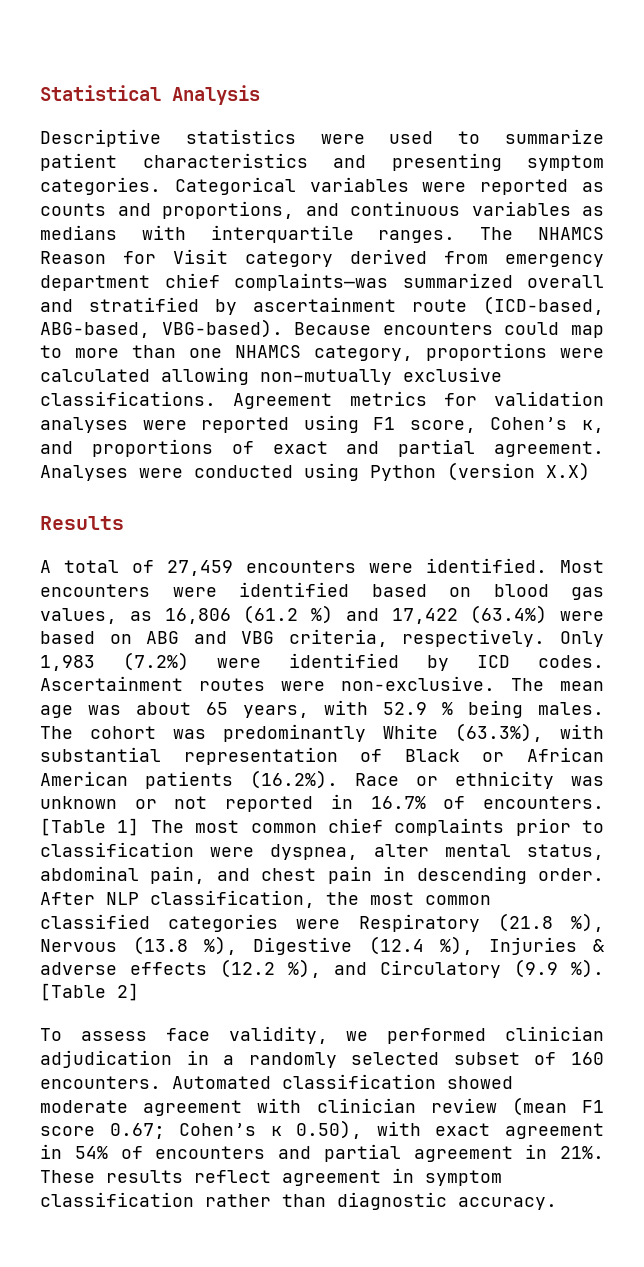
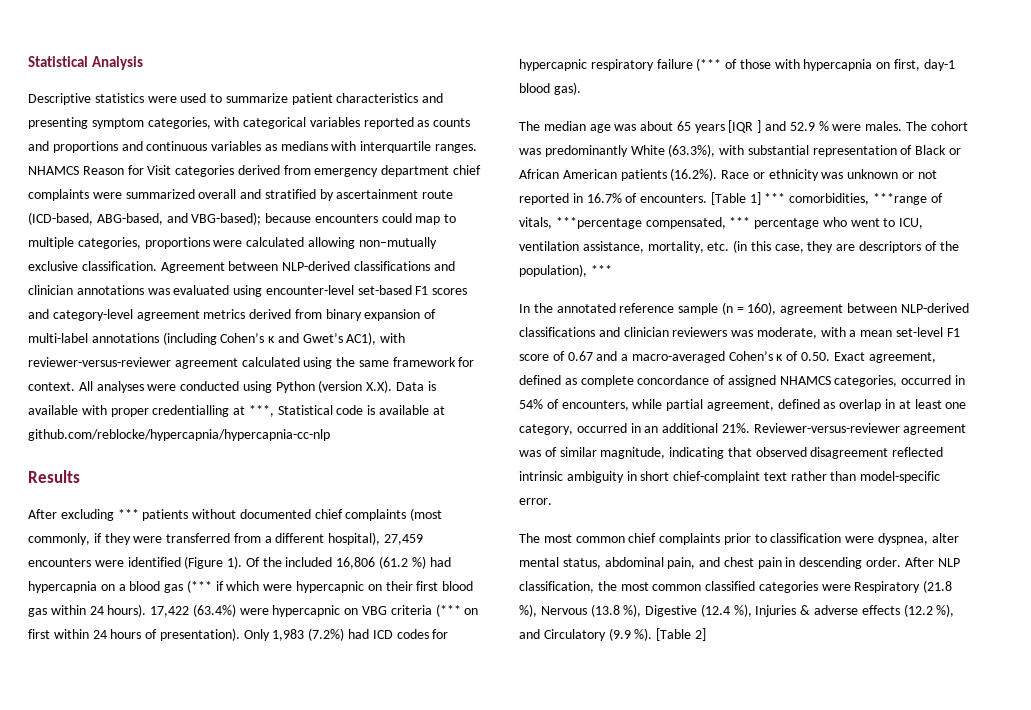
- Descriptive statistics were used to summarize patient characteristics and presenting symptom categories. Categorical variables were reported as counts and proportions, and continuous variables as medians with interquartile ranges.
+ Descriptive statistics were used to summarize patient characteristics and presenting symptom categories, with categorical variables reported as counts and proportions and continuous variables as medians with interquartile ranges.
- The NHAMCS Reason for Visit category derived from emergency department chief complaints—was summarized overall and stratified by ascertainment route (ICD-based, ABG-based, VBG-based). Because encounters could map to more than one NHAMCS category, proportions were calculated allowing non–mutually exclusive classifications. Agreement metrics for validation analyses were reported using F1 score, Cohen’s κ, and proportions of exact and partial agreement. Analyses were conducted using Python (version X.X)
+ NHAMCS Reason for Visit categories derived from emergency department chief complaints were summarized overall and stratified by ascertainment route (ICD-based, ABG-based, and VBG-based); because encounters could map to multiple categories, proportions were calculated allowing non–mutually exclusive classification. Agreement between NLP-derived classifications and clinician annotations was evaluated using encounter-level set-based F1 scores and category-level agreement metrics derived from binary expansion of multi-label annotations (including Cohen’s κ and Gwet’s AC1), with reviewer-versus-reviewer agreement calculated using the same framework for context. All analyses were conducted using Python (version X.X). Data is available with proper credentialling at ***, Statistical code is available at github.com/reblocke/hypercapnia/hypercapnia-cc-nlp
  Results
- A total of 27,459 encounters were identified. Most encounters were identified based on blood gas values, as 16,806 (61.2 %) and 17,422 (63.4%) were based on ABG and VBG criteria, respectively. Only 1,983 (7.2%) were identified by ICD codes. Ascertainment routes were non-exclusive. The mean age was about 65 years, with 52.9 % being males.
+ After excluding *** patients without documented chief complaints (most commonly, if they were transferred from a different hospital), 27,459 encounters were identified (Figure 1). Of the included 16,806 (61.2 %) had hypercapnia on a blood gas (*** if which were hypercapnic on their first blood gas within 24 hours). 17,422 (63.4%) were hypercapnic on VBG criteria (*** on first within 24 hours of presentation). Only 1,983 (7.2%) had ICD codes for hypercapnic respiratory failure (*** of those with hypercapnia on first, day-1 blood gas).
+ The median age was about 65 years [IQR ] and 52.9 % were males.
- [Table 1] The most common chief complaints prior to classification were dyspnea, alter mental status, abdominal pain, and chest pain in descending order.
+ [Table 1] *** comorbidities, ***range of vitals, ***percentage compensated, *** percentage who went to ICU, ventilation assistance, mortality, etc. (in this case, they are descriptors of the population), ***
+ In the annotated reference sample (n = 160), agreement between NLP-derived classifications and clinician reviewers was moderate, with a mean set-level F1 score of 0.67 and a macro-averaged Cohen’s κ of 0.50. Exact agreement, defined as complete concordance of assigned NHAMCS categories, occurred in 54% of encounters, while partial agreement, defined as overlap in at least one category, occurred in an additional 21%. Reviewer-versus-reviewer agreement was of similar magnitude, indicating that observed disagreement reflected intrinsic ambiguity in short chief-complaint text rather than model-specific error.
+ The most common chief complaints prior to classification were dyspnea, alter mental status, abdominal pain, and chest pain in descending order.
- To assess face validity, we performed clinician adjudication in a randomly selected subset of 160 encounters. Automated classification showed moderate agreement with clinician review (mean F1 score 0.67; Cohen’s κ 0.50), with exact agreement in 54% of encounters and partial agreement in 21%. These results reflect agreement in symptom classification rather than diagnostic accuracy.

